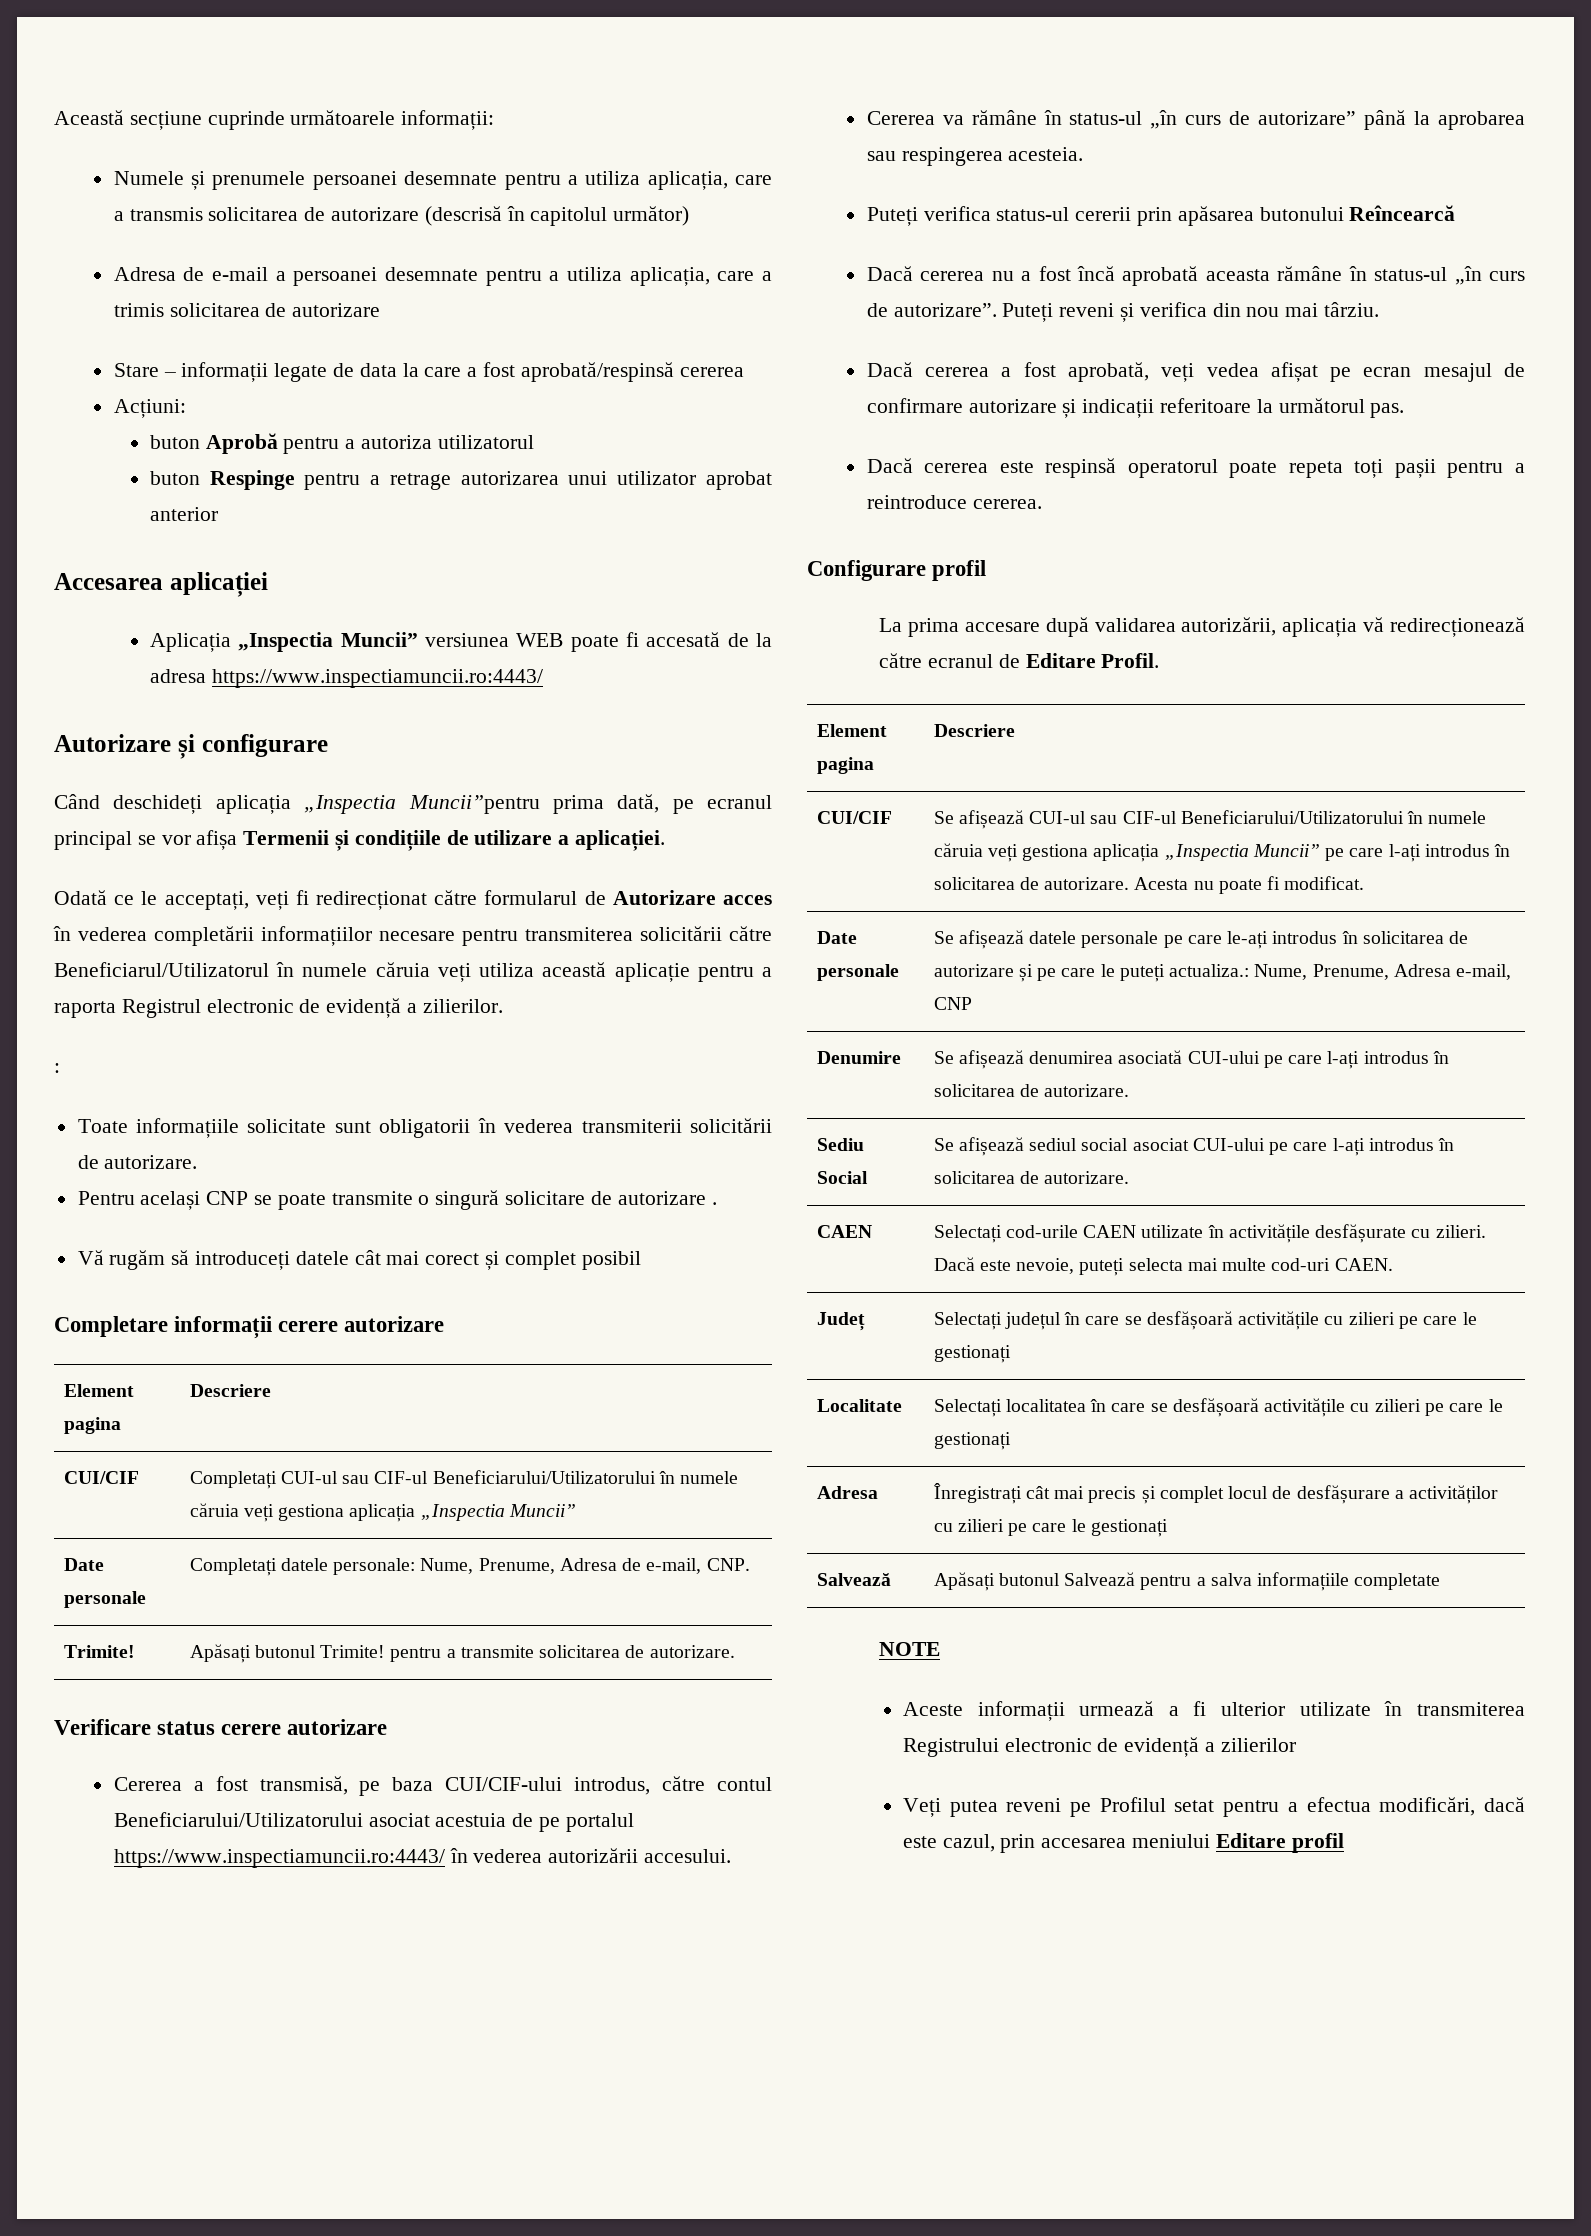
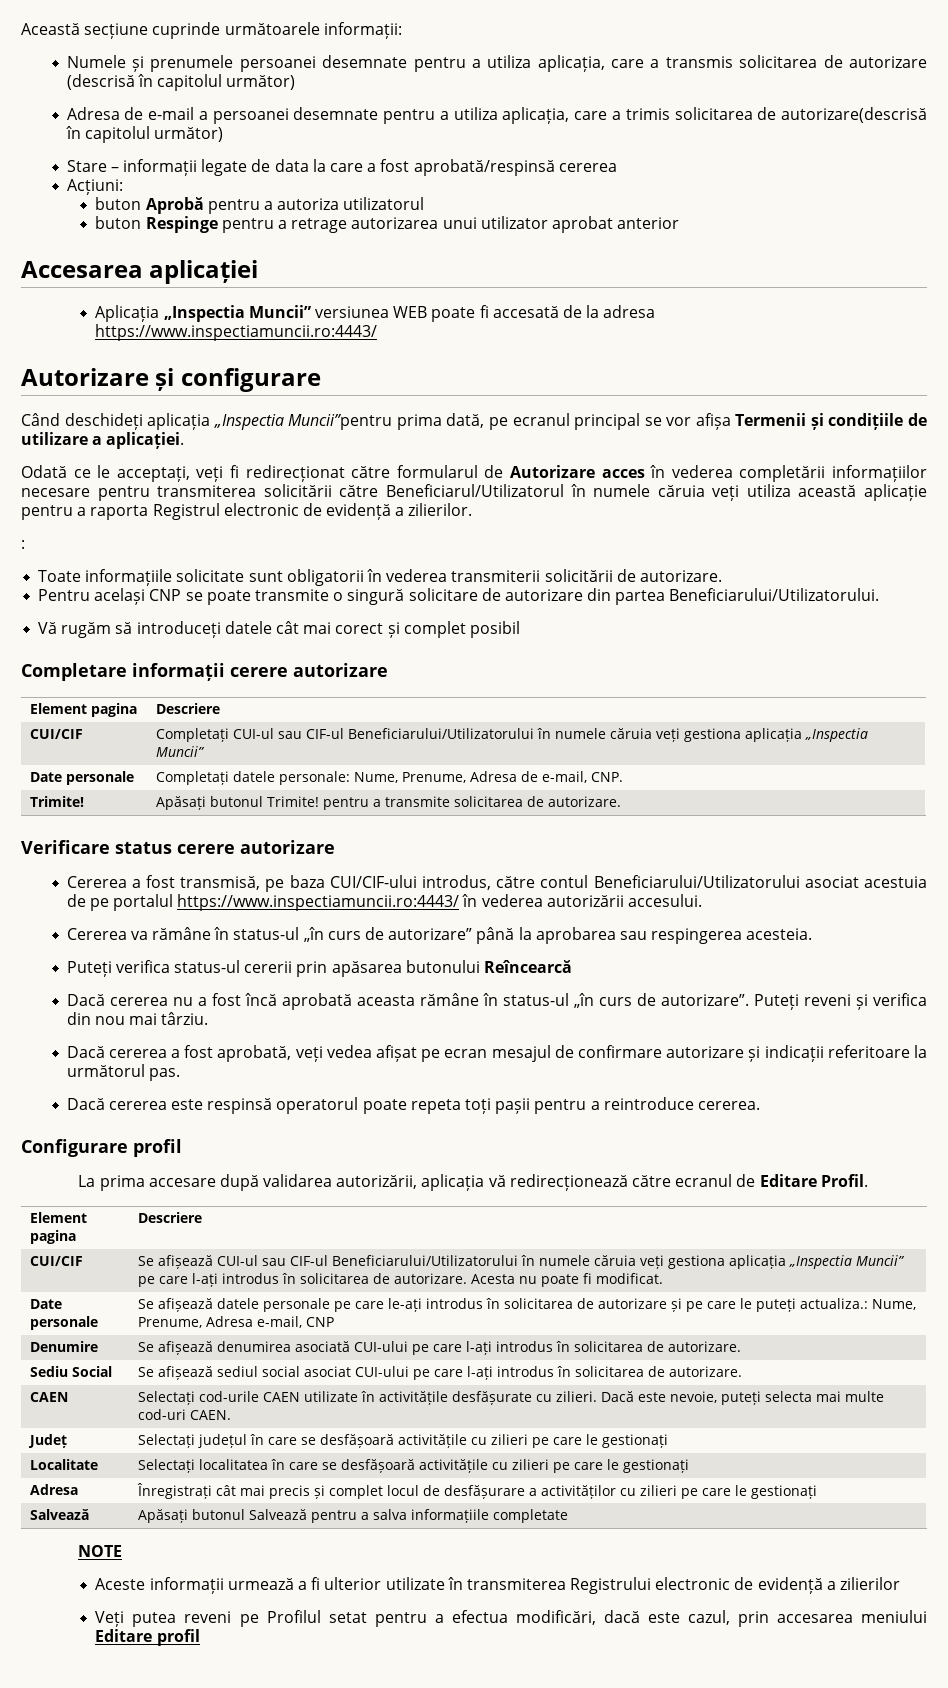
- Adresa de e-mail a persoanei desemnate pentru a utiliza aplicația, care a trimis solicitarea de autorizare
+ Adresa de e-mail a persoanei desemnate pentru a utiliza aplicația, care a trimis solicitarea de autorizare(descrisă în capitolul următor)
- Pentru același CNP se poate transmite o singură solicitare de autorizare .
+ Pentru același CNP se poate transmite o singură solicitare de autorizare din partea Beneficiarului/Utilizatorului.

